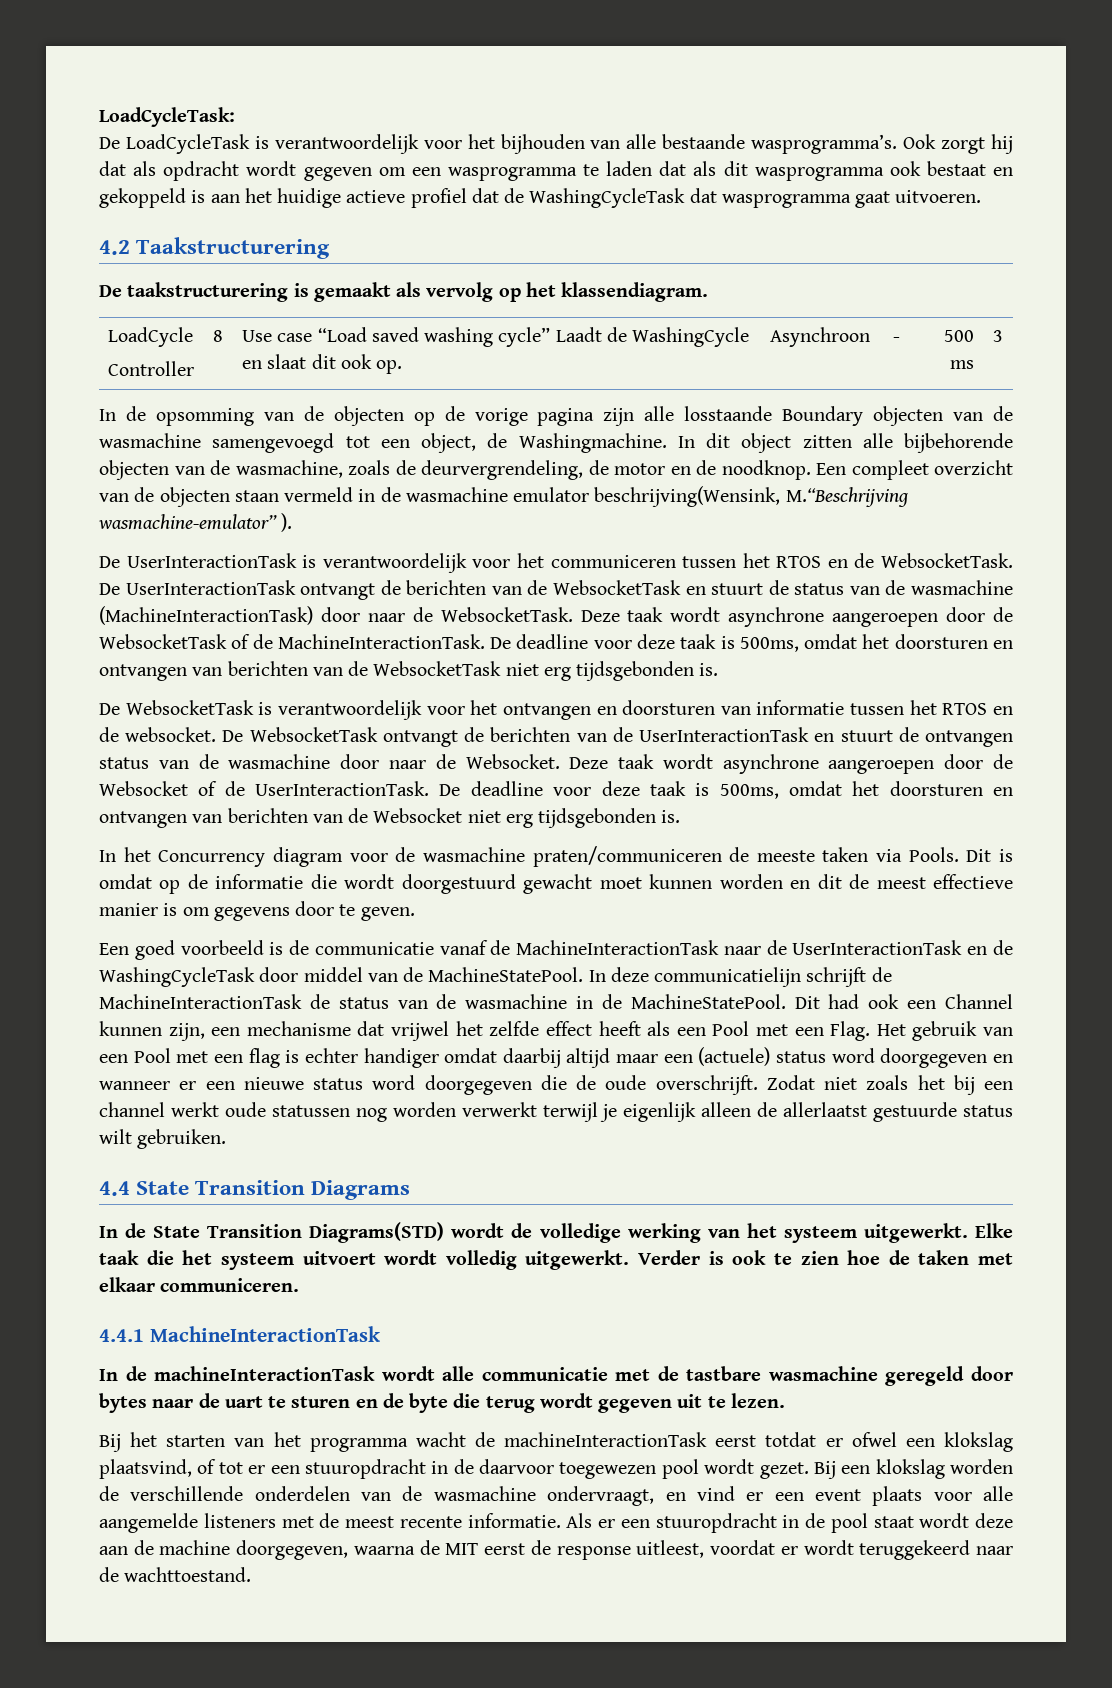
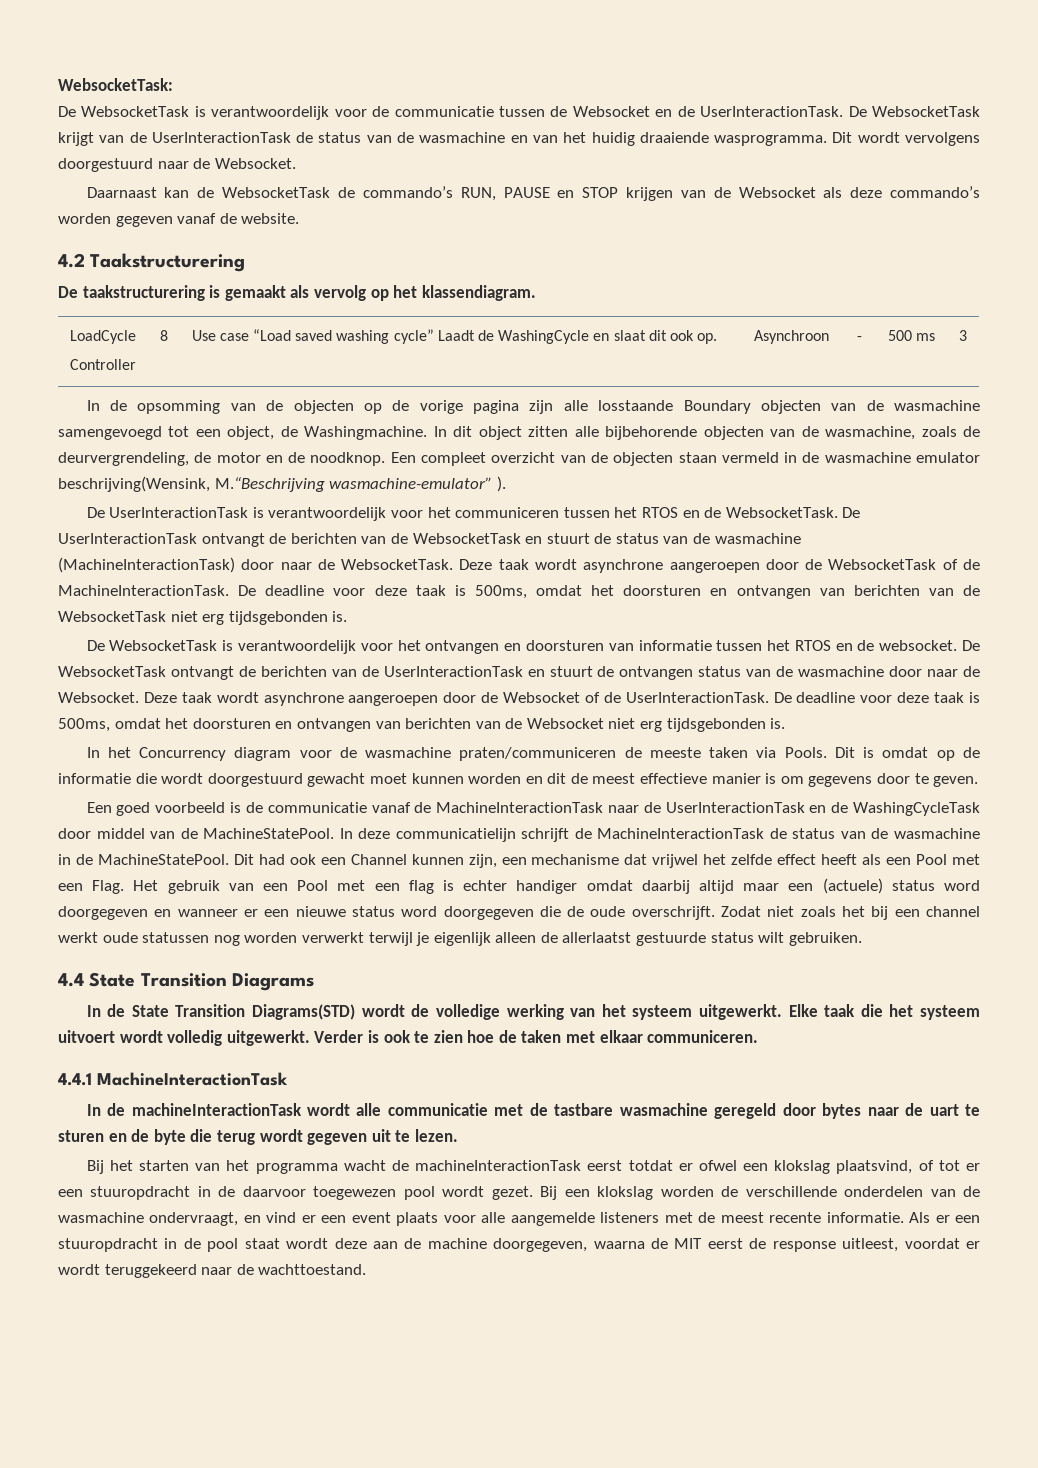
- LoadCycleTask:
- De LoadCycleTask is verantwoordelijk voor het bijhouden van alle bestaande wasprogramma’s. Ook zorgt hij dat als opdracht wordt gegeven om een wasprogramma te laden dat als dit wasprogramma ook bestaat en gekoppeld is aan het huidige actieve profiel dat de WashingCycleTask dat wasprogramma gaat uitvoeren.
+ WebsocketTask:
+ De WebsocketTask is verantwoordelijk voor de communicatie tussen de Websocket en de UserInteractionTask. De WebsocketTask krijgt van de UserInteractionTask de status van de wasmachine en van het huidig draaiende wasprogramma. Dit wordt vervolgens doorgestuurd naar de Websocket.
+ Daarnaast kan de WebsocketTask de commando’s RUN, PAUSE en STOP krijgen van de Websocket als deze commando’s worden gegeven vanaf de website.

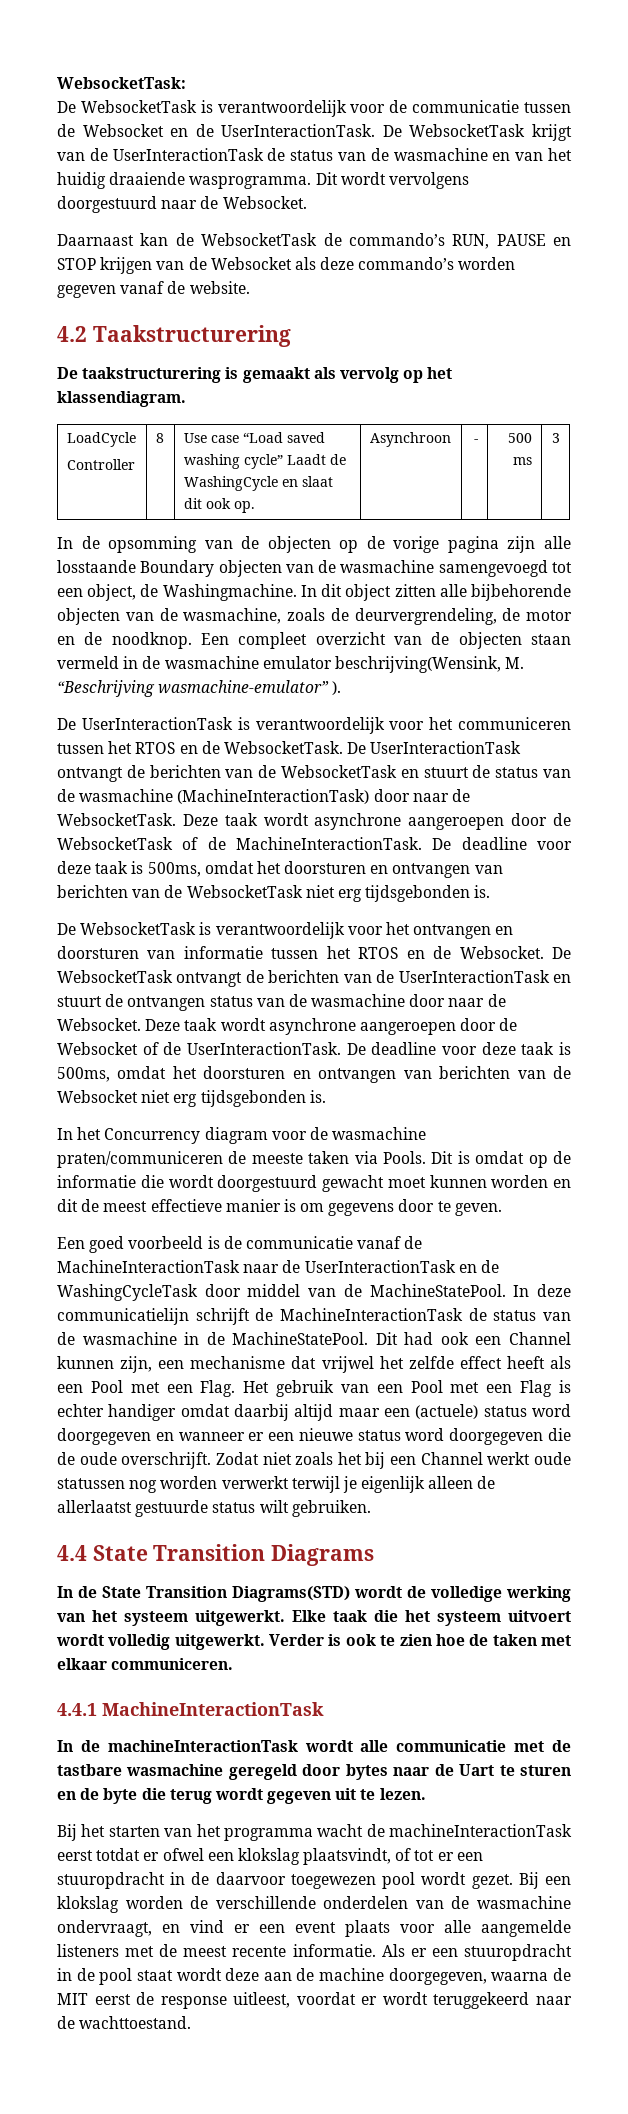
- Een compleet overzicht van de objecten staan vermeld in de wasmachine emulator beschrijving(Wensink, M.“Beschrijving wasmachine-emulator” ).
+ Een compleet overzicht van de objecten staan vermeld in de wasmachine emulator beschrijving(Wensink, M. “Beschrijving wasmachine-emulator” ).
- De WebsocketTask is verantwoordelijk voor het ontvangen en doorsturen van informatie tussen het RTOS en de websocket.
+ De WebsocketTask is verantwoordelijk voor het ontvangen en doorsturen van informatie tussen het RTOS en de Websocket.
- Het gebruik van een Pool met een flag is echter handiger omdat daarbij altijd maar een (actuele) status word doorgegeven en wanneer er een nieuwe status word doorgegeven die de oude overschrijft.
+ Het gebruik van een Pool met een Flag is echter handiger omdat daarbij altijd maar een (actuele) status word doorgegeven en wanneer er een nieuwe status word doorgegeven die de oude overschrijft.
- Zodat niet zoals het bij een channel werkt oude statussen nog worden verwerkt terwijl je eigenlijk alleen de allerlaatst gestuurde status wilt gebruiken.
+ Zodat niet zoals het bij een Channel werkt oude statussen nog worden verwerkt terwijl je eigenlijk alleen de allerlaatst gestuurde status wilt gebruiken.
- In de machineInteractionTask wordt alle communicatie met de tastbare wasmachine geregeld door bytes naar de uart te sturen en de byte die terug wordt gegeven uit te lezen.
+ In de machineInteractionTask wordt alle communicatie met de tastbare wasmachine geregeld door bytes naar de Uart te sturen en de byte die terug wordt gegeven uit te lezen.
- Bij het starten van het programma wacht de machineInteractionTask eerst totdat er ofwel een klokslag plaatsvind, of tot er een stuuropdracht in de daarvoor toegewezen pool wordt gezet.
+ Bij het starten van het programma wacht de machineInteractionTask eerst totdat er ofwel een klokslag plaatsvindt, of tot er een stuuropdracht in de daarvoor toegewezen pool wordt gezet.

